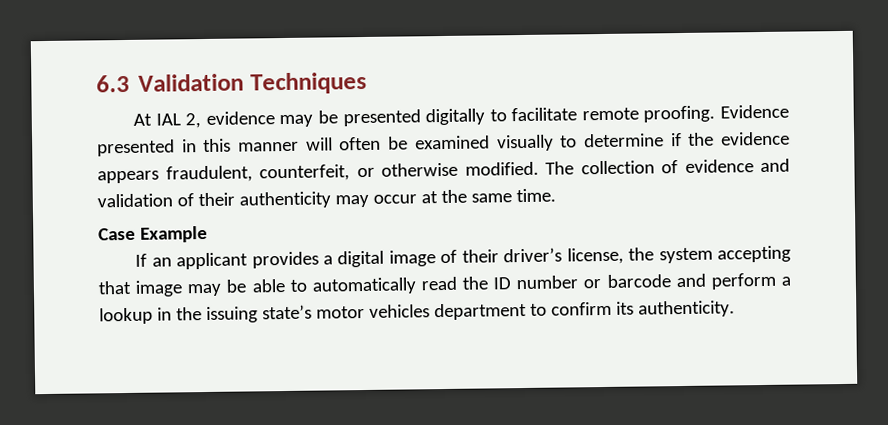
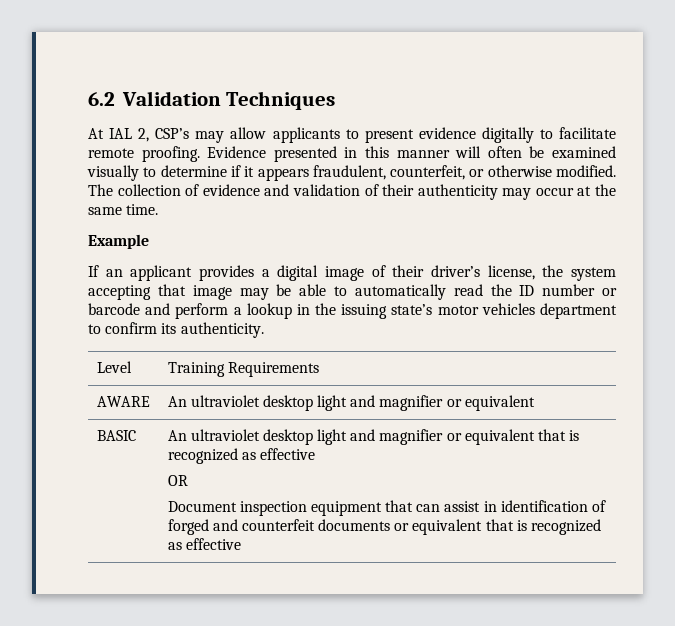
- 6.3 Validation Techniques
+ 6.2 Validation Techniques
- At IAL 2, evidence may be presented digitally to facilitate remote proofing.
+ At IAL 2, CSP’s may allow applicants to present evidence digitally to facilitate remote proofing.
- Evidence presented in this manner will often be examined visually to determine if the evidence appears fraudulent, counterfeit, or otherwise modified.
+ Evidence presented in this manner will often be examined visually to determine if it appears fraudulent, counterfeit, or otherwise modified.
- Case Example
+ Example
+ Level | Training Requirements
+ AWARE | An ultraviolet desktop light and magnifier or equivalent
+ BASIC | An ultraviolet desktop light and magnifier or equivalent that is recognized as effective
+ OR
+ Document inspection equipment that can assist in identification of forged and counterfeit documents or equivalent that is recognized as effective

